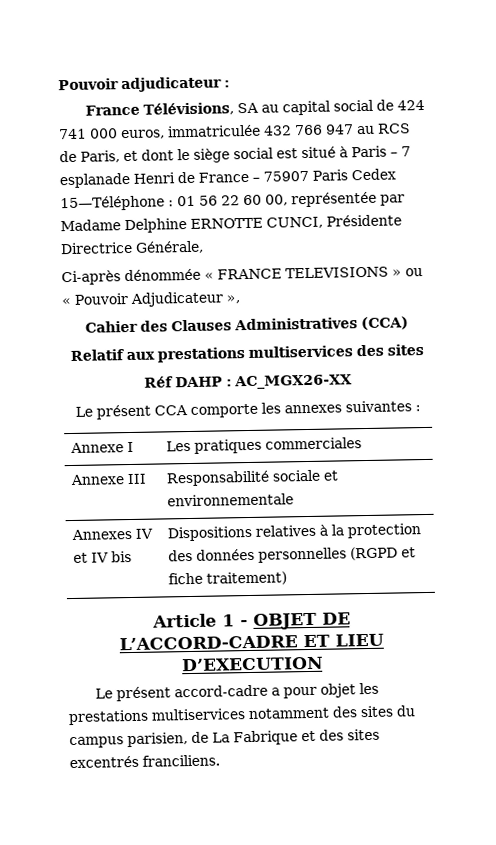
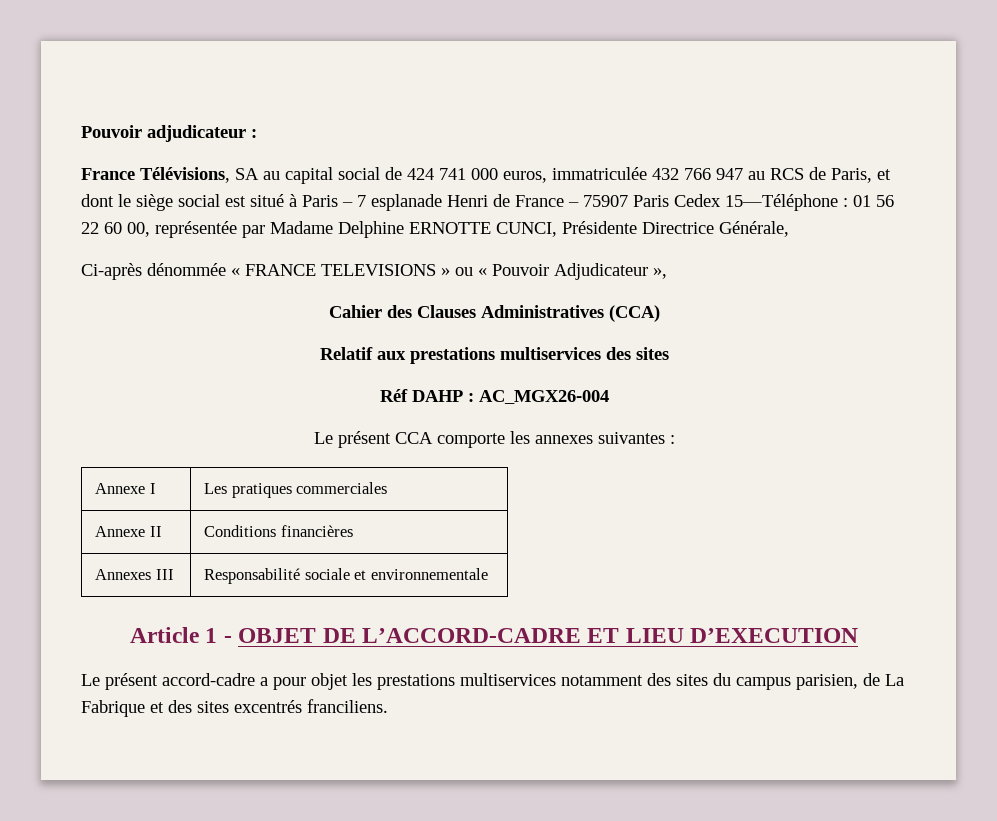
- Réf DAHP : AC_MGX26-XX
+ Réf DAHP : AC_MGX26-004
- Annexe III | Responsabilité sociale et environnementale
+ Annexe II | Conditions financières
+ Annexes III | Responsabilité sociale et environnementale
- Annexes IV et IV bis | Dispositions relatives à la protection des données personnelles (RGPD et fiche traitement)

